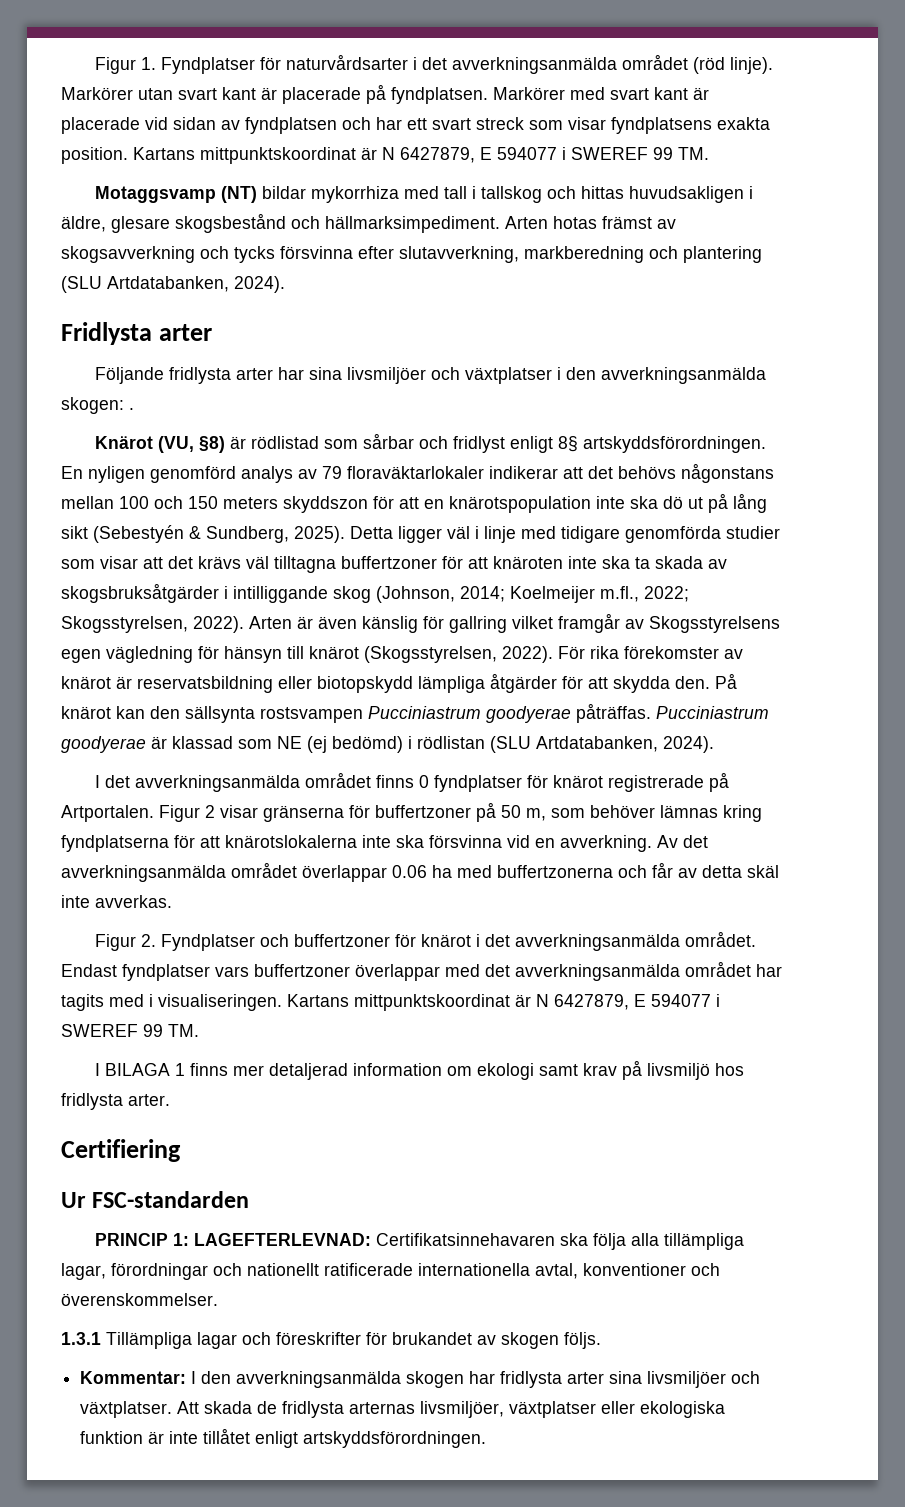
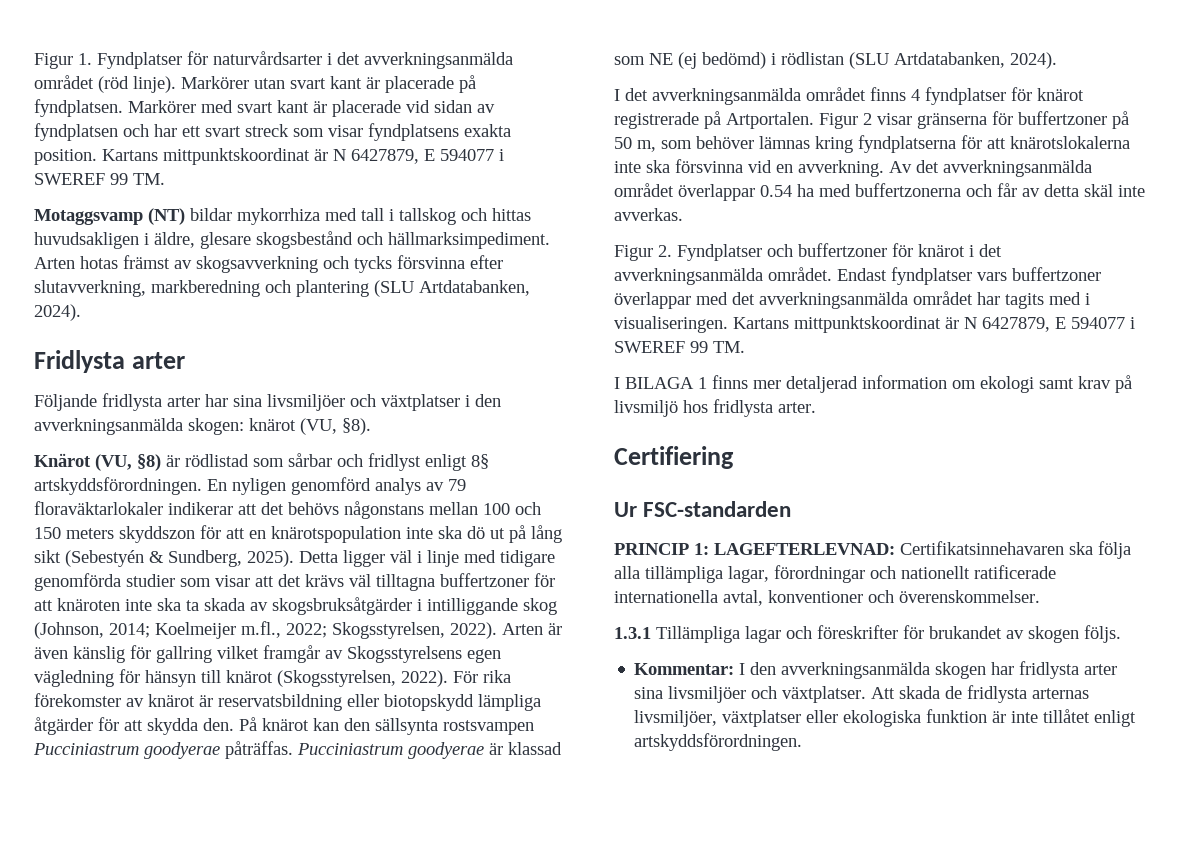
- Följande fridlysta arter har sina livsmiljöer och växtplatser i den avverkningsanmälda skogen: .
+ Följande fridlysta arter har sina livsmiljöer och växtplatser i den avverkningsanmälda skogen: knärot (VU, §8).
- I det avverkningsanmälda området finns 0 fyndplatser för knärot registrerade på Artportalen.
+ I det avverkningsanmälda området finns 4 fyndplatser för knärot registrerade på Artportalen.
- Av det avverkningsanmälda området överlappar 0.06 ha med buffertzonerna och får av detta skäl inte avverkas.
+ Av det avverkningsanmälda området överlappar 0.54 ha med buffertzonerna och får av detta skäl inte avverkas.

